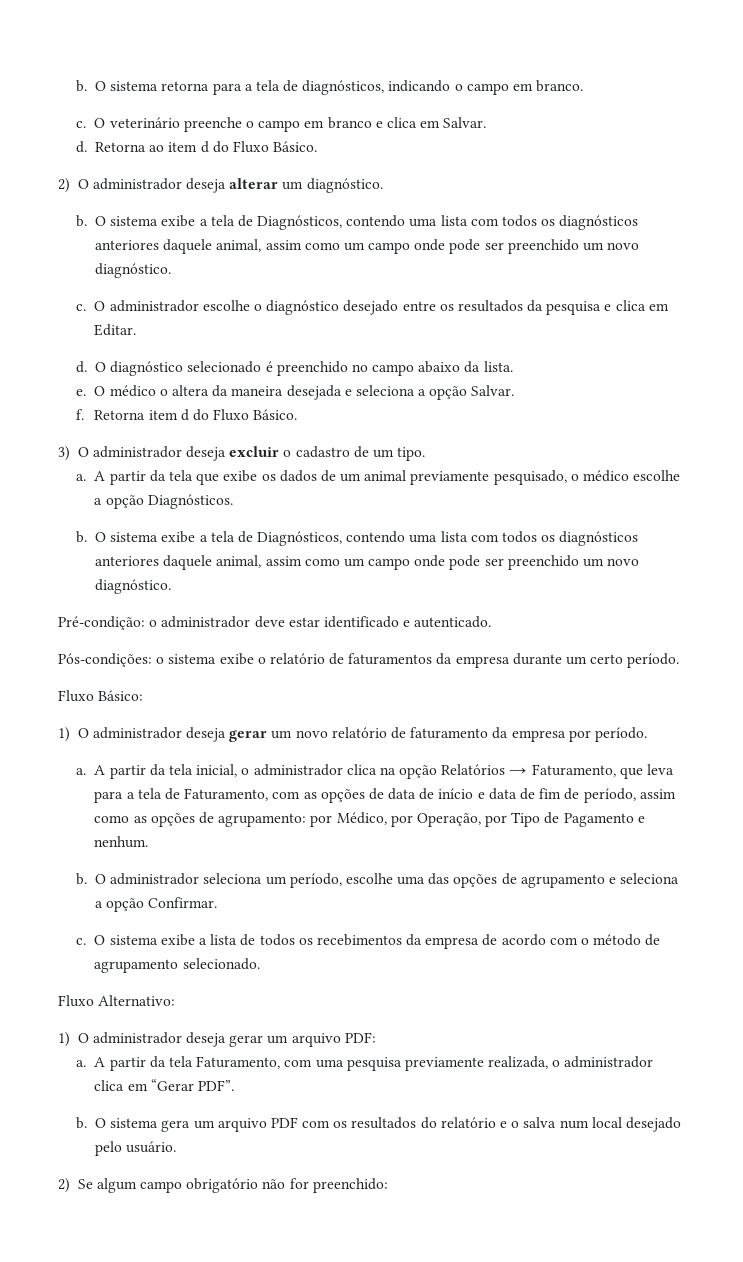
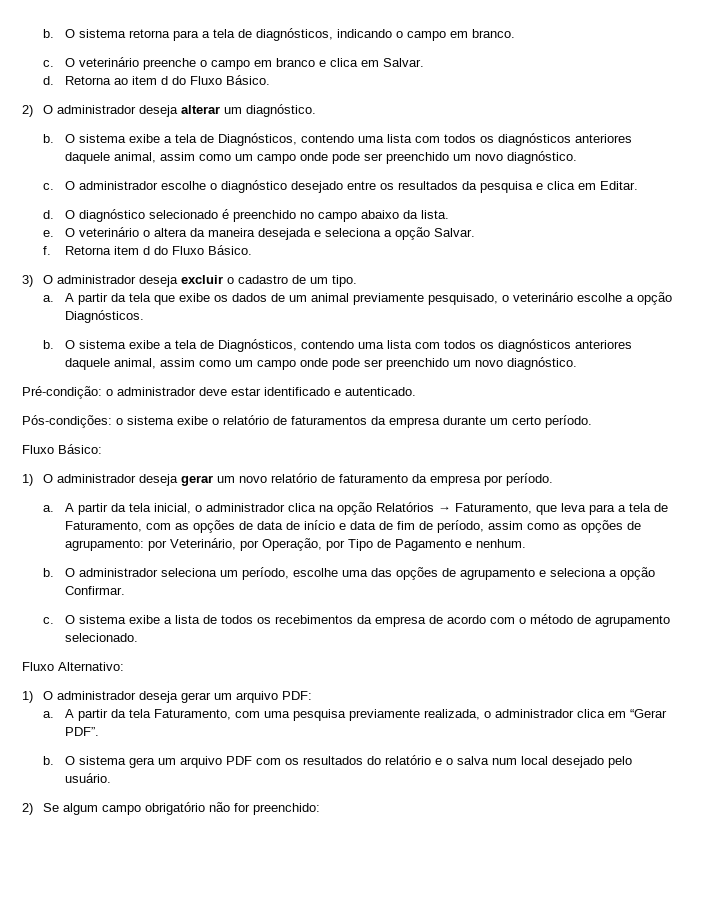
- O médico o altera da maneira desejada e seleciona a opção Salvar.
+ O veterinário o altera da maneira desejada e seleciona a opção Salvar.
- A partir da tela que exibe os dados de um animal previamente pesquisado, o médico escolhe a opção Diagnósticos.
+ A partir da tela que exibe os dados de um animal previamente pesquisado, o veterinário escolhe a opção Diagnósticos.
- A partir da tela inicial, o administrador clica na opção Relatórios → Faturamento, que leva para a tela de Faturamento, com as opções de data de início e data de fim de período, assim como as opções de agrupamento: por Médico, por Operação, por Tipo de Pagamento e nenhum.
+ A partir da tela inicial, o administrador clica na opção Relatórios → Faturamento, que leva para a tela de Faturamento, com as opções de data de início e data de fim de período, assim como as opções de agrupamento: por Veterinário, por Operação, por Tipo de Pagamento e nenhum.

